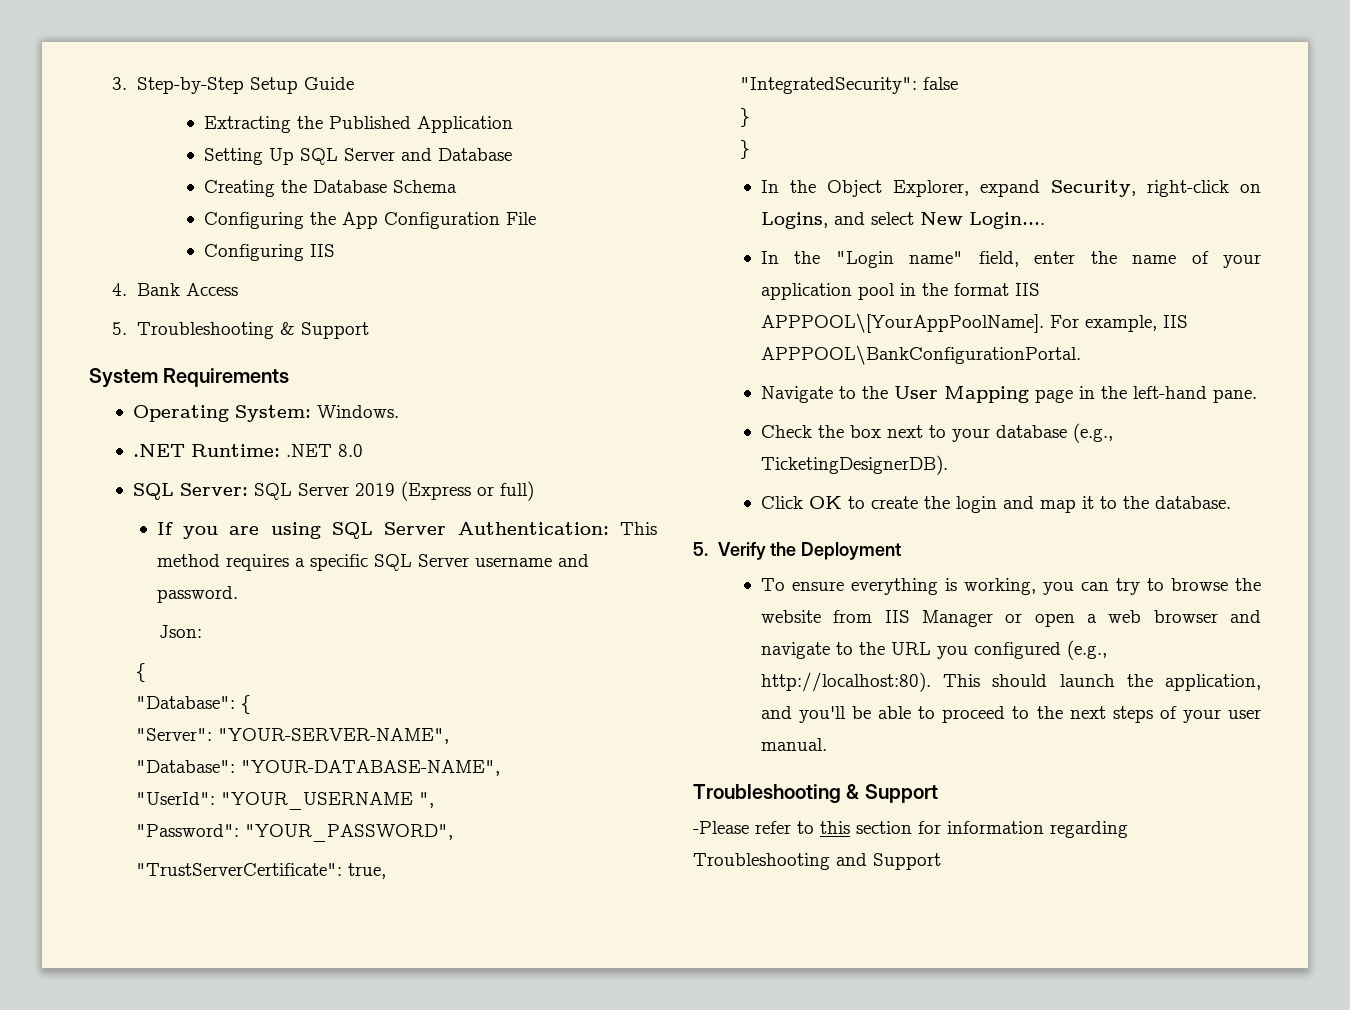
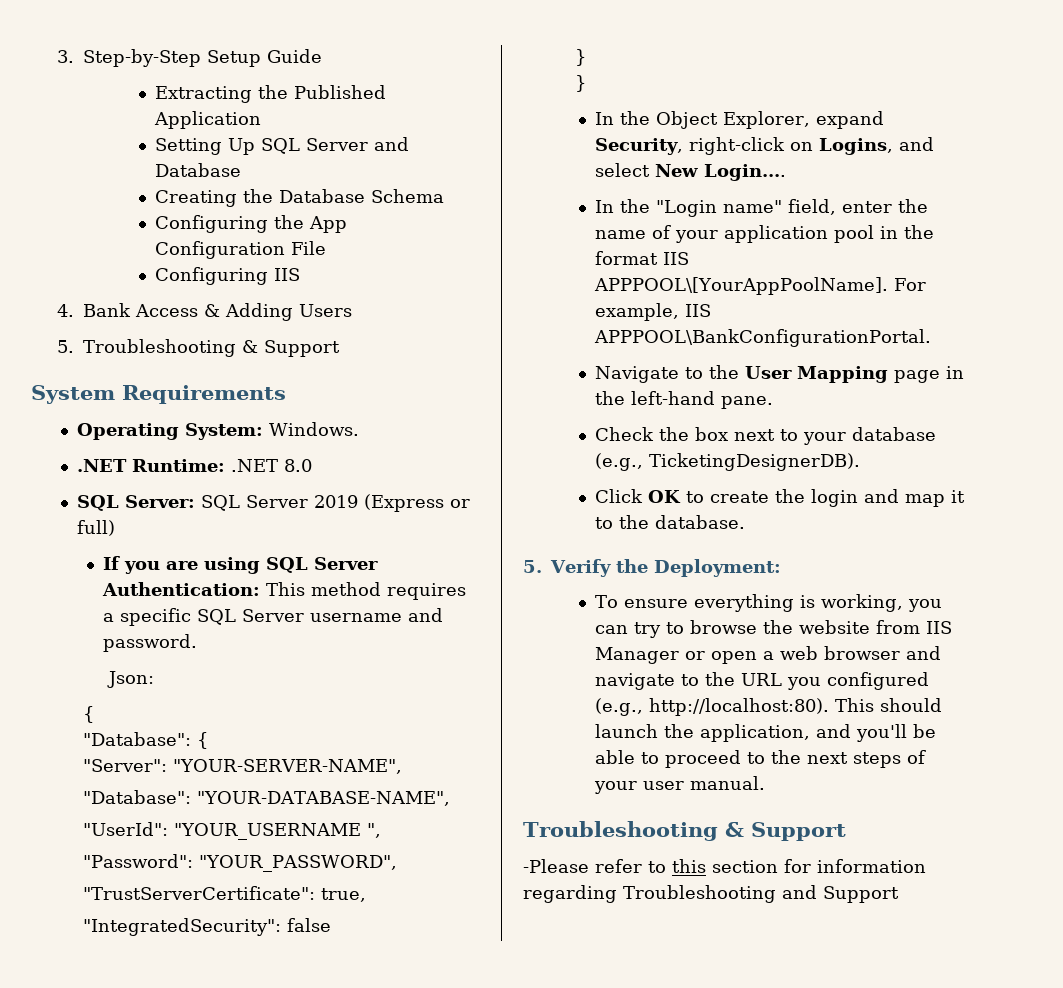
- 4. Bank Access
+ 4. Bank Access & Adding Users
- 5. Verify the Deployment
+ 5. Verify the Deployment:

